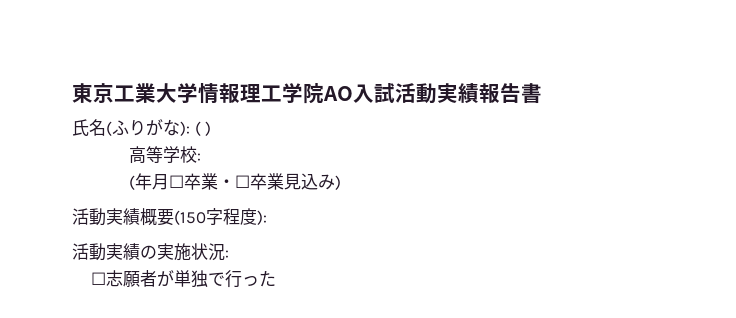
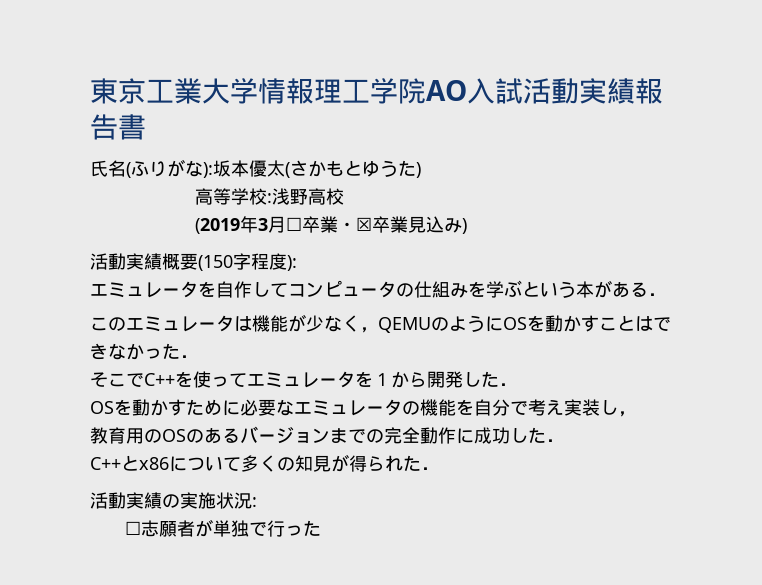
- 氏名(ふりがな): ( )
+ 氏名(ふりがな):坂本優太(さかもとゆうた)
- 高等学校:
- (年月☐卒業・☐卒業見込み)
+ 高等学校:浅野高校
+ (2019年3月☐卒業・☒卒業見込み)
+ エミュレータを自作してコンピュータの仕組みを学ぶという本がある．
+ このエミュレータは機能が少なく，QEMUのようにOSを動かすことはできなかった．
+ そこでC++を使ってエミュレータを１から開発した．
+ OSを動かすために必要なエミュレータの機能を自分で考え実装し，
+ 教育用のOSのあるバージョンまでの完全動作に成功した．
+ C++とx86について多くの知見が得られた．

